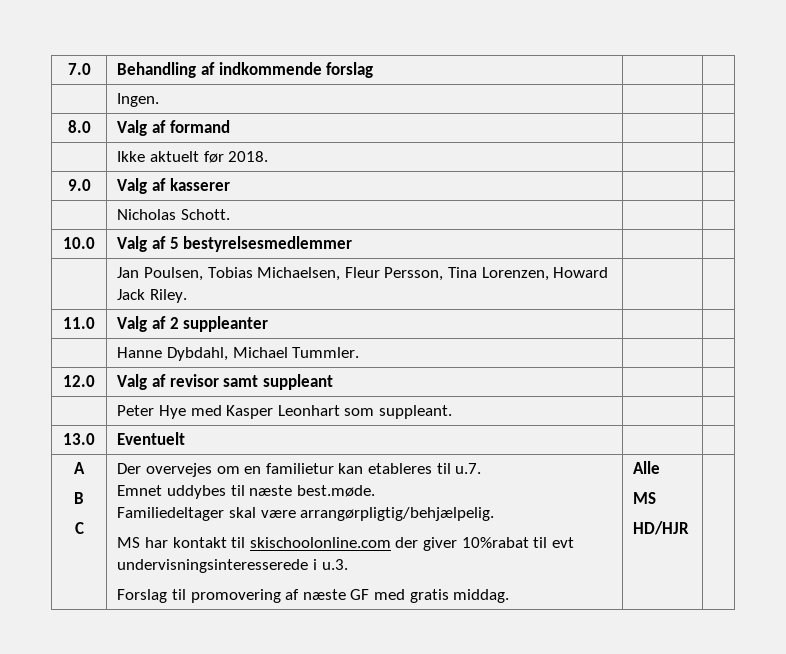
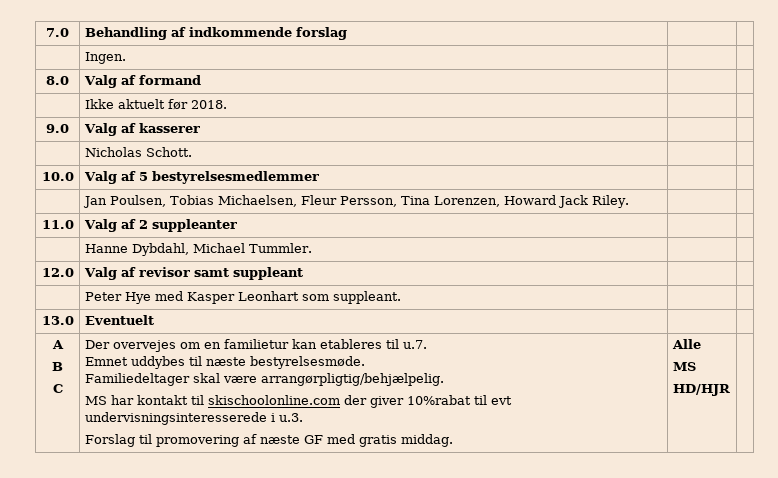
- Emnet uddybes til næste best.møde.
+ Emnet uddybes til næste bestyrelsesmøde.

